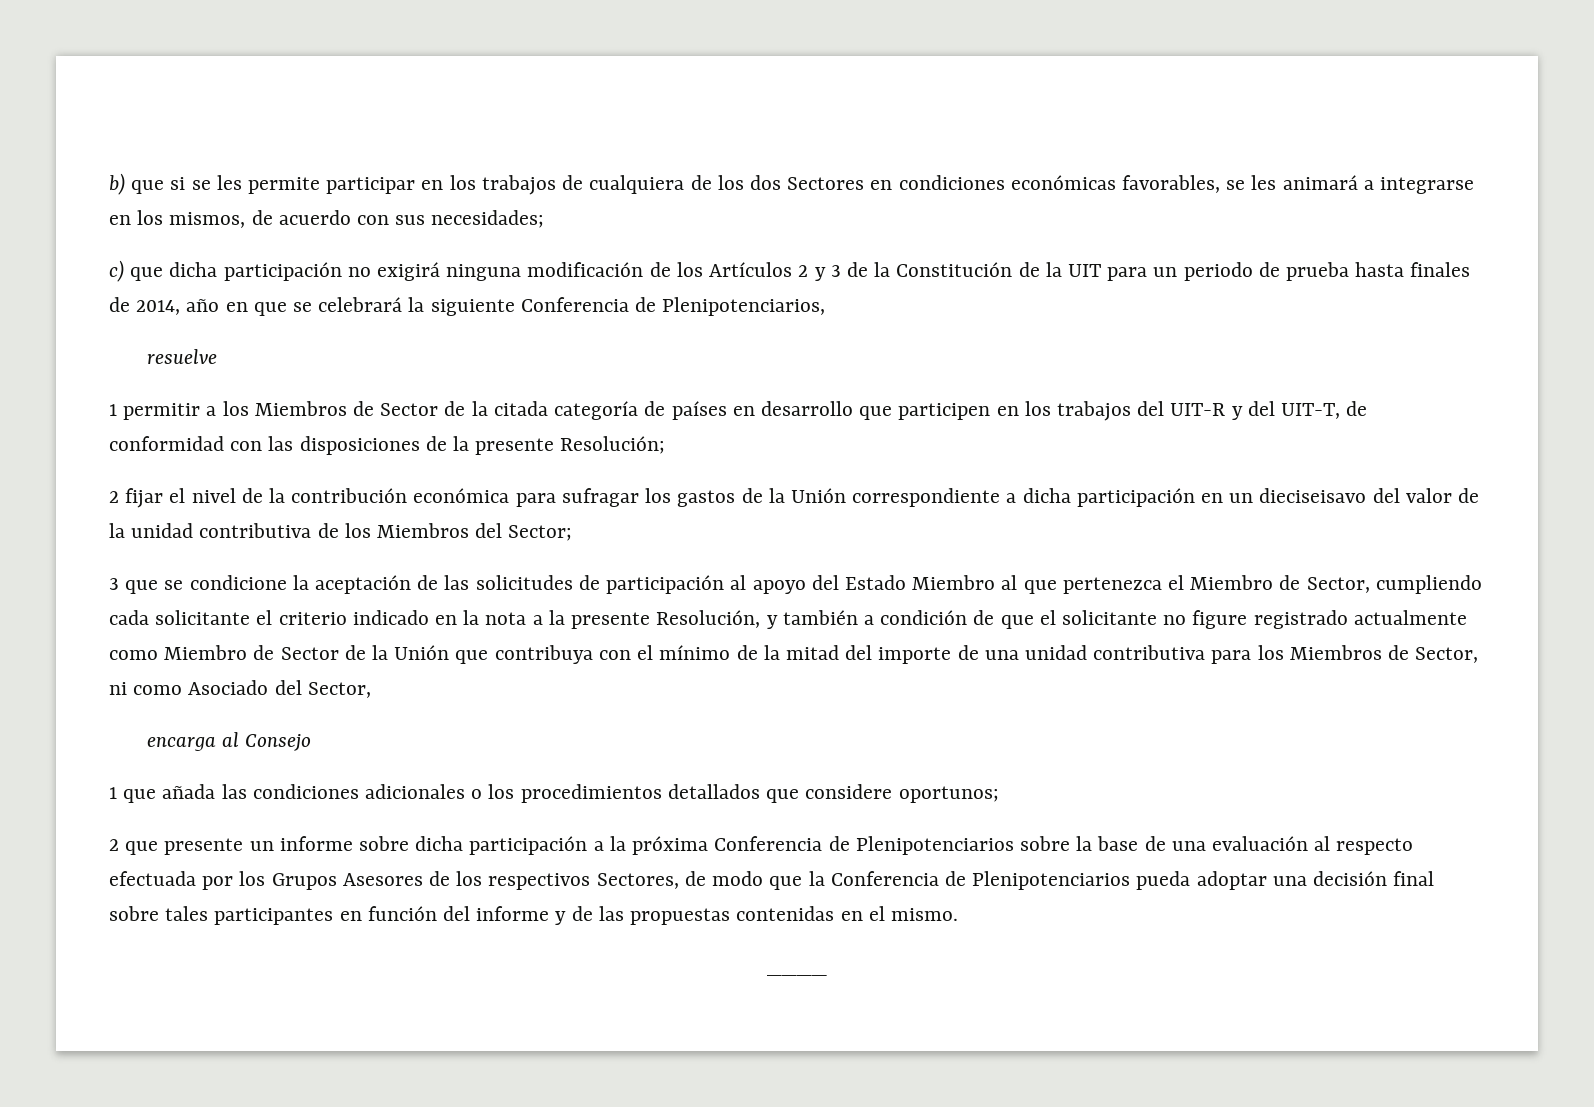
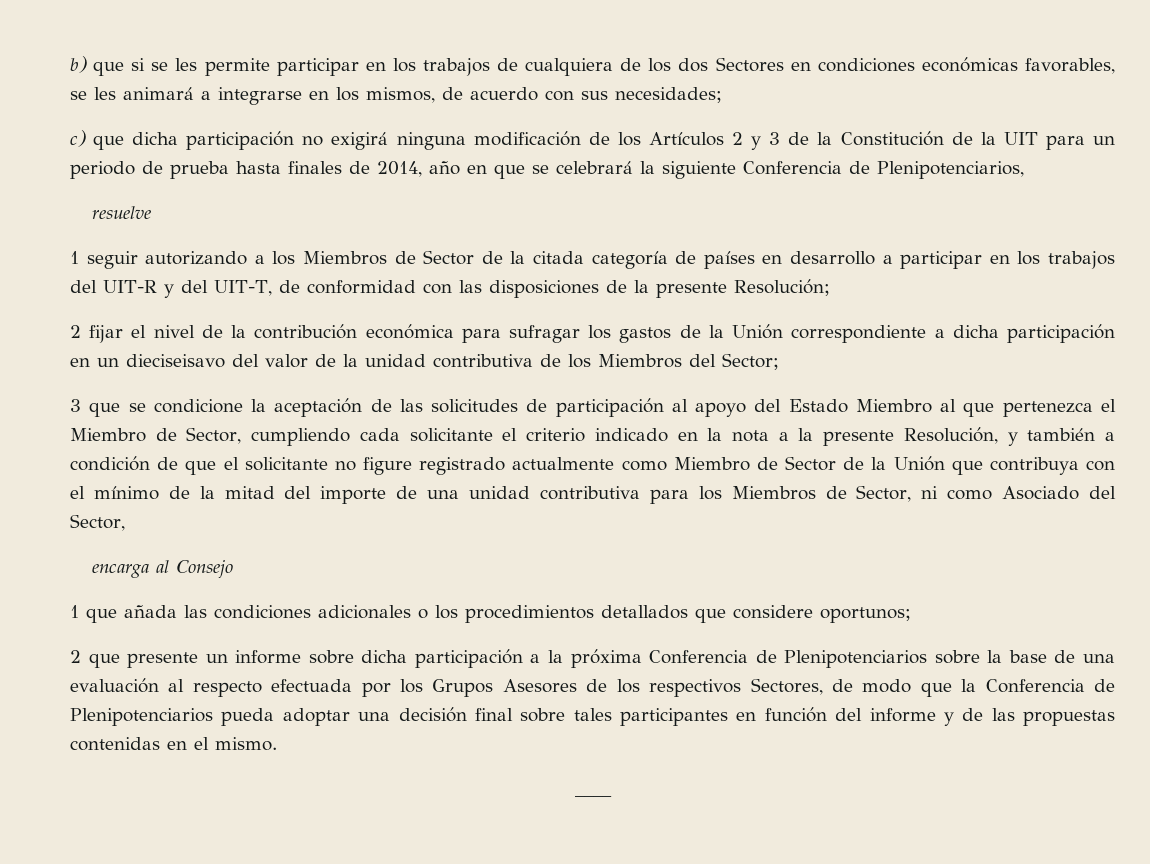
- 1 permitir a los Miembros de Sector de la citada categoría de países en desarrollo que participen en los trabajos del UIT-R y del UIT-T, de conformidad con las disposiciones de la presente Resolución;
+ 1 seguir autorizando a los Miembros de Sector de la citada categoría de países en desarrollo a participar en los trabajos del UIT-R y del UIT-T, de conformidad con las disposiciones de la presente Resolución;

